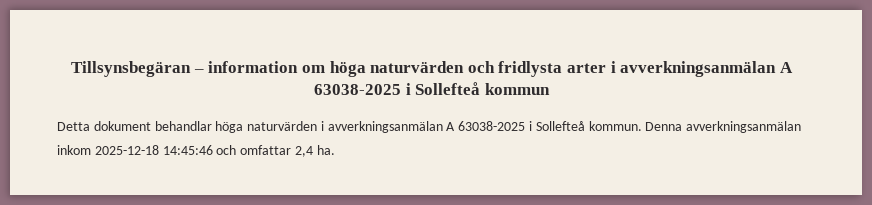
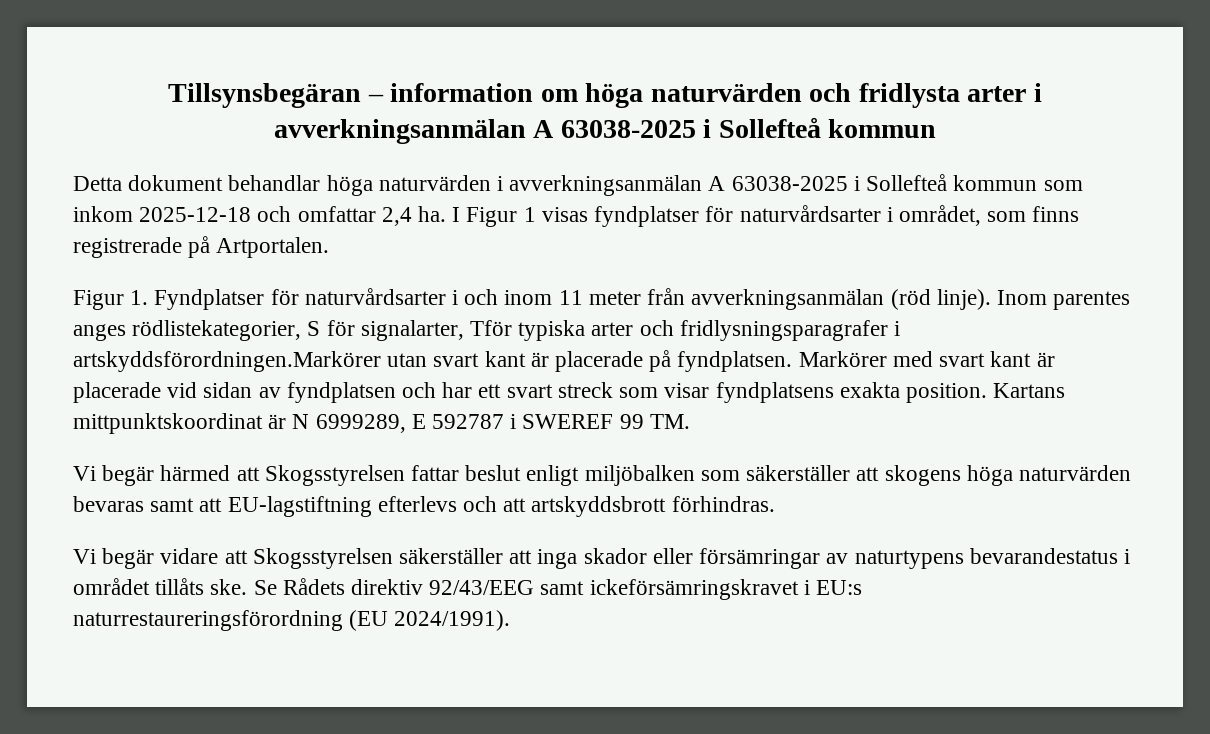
- Detta dokument behandlar höga naturvärden i avverkningsanmälan A 63038-2025 i Sollefteå kommun. Denna avverkningsanmälan inkom 2025-12-18 14:45:46 och omfattar 2,4 ha.
+ Detta dokument behandlar höga naturvärden i avverkningsanmälan A 63038-2025 i Sollefteå kommun som inkom 2025-12-18 och omfattar 2,4 ha.
+ I Figur 1 visas fyndplatser för naturvårdsarter i området, som finns registrerade på Artportalen.
+ Figur 1. Fyndplatser för naturvårdsarter i och inom 11 meter från avverkningsanmälan (röd linje). Inom parentes anges rödlistekategorier, S för signalarter, Tför typiska arter och fridlysningsparagrafer i artskyddsförordningen.Markörer utan svart kant är placerade på fyndplatsen. Markörer med svart kant är placerade vid sidan av fyndplatsen och har ett svart streck som visar fyndplatsens exakta position. Kartans mittpunktskoordinat är N 6999289, E 592787 i SWEREF 99 TM.
+ Vi begär härmed att Skogsstyrelsen fattar beslut enligt miljöbalken som säkerställer att skogens höga naturvärden bevaras samt att EU-lagstiftning efterlevs och att artskyddsbrott förhindras.
+ Vi begär vidare att Skogsstyrelsen säkerställer att inga skador eller försämringar av naturtypens bevarandestatus i området tillåts ske. Se Rådets direktiv 92/43/EEG samt ickeförsämringskravet i EU:s naturrestaureringsförordning (EU 2024/1991).

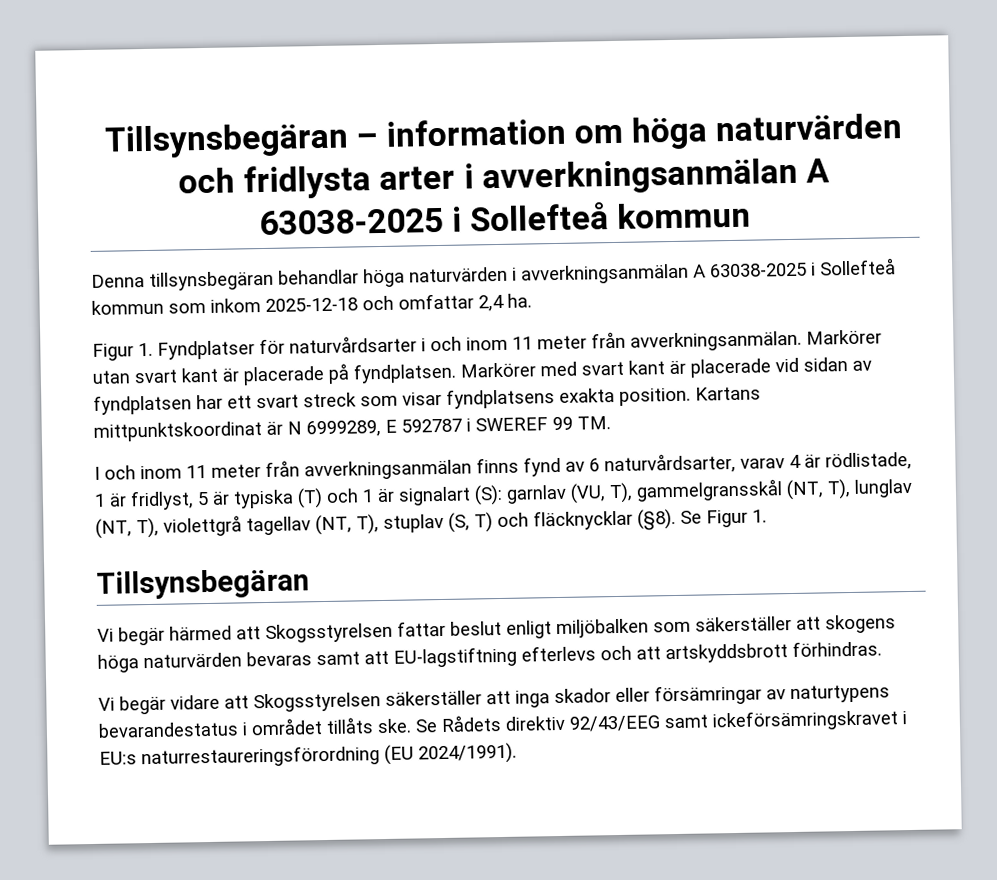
- Detta dokument behandlar höga naturvärden i avverkningsanmälan A 63038-2025 i Sollefteå kommun som inkom 2025-12-18 och omfattar 2,4 ha. I Figur 1 visas fyndplatser för naturvårdsarter i området, som finns registrerade på Artportalen.
+ Denna tillsynsbegäran behandlar höga naturvärden i avverkningsanmälan A 63038-2025 i Sollefteå kommun som inkom 2025-12-18 och omfattar 2,4 ha.
- Figur 1. Fyndplatser för naturvårdsarter i och inom 11 meter från avverkningsanmälan (röd linje). Inom parentes anges rödlistekategorier, S för signalarter, Tför typiska arter och fridlysningsparagrafer i artskyddsförordningen.Markörer utan svart kant är placerade på fyndplatsen.
+ Figur 1. Fyndplatser för naturvårdsarter i och inom 11 meter från avverkningsanmälan. Markörer utan svart kant är placerade på fyndplatsen.
- Markörer med svart kant är placerade vid sidan av fyndplatsen och har ett svart streck som visar fyndplatsens exakta position.
+ Markörer med svart kant är placerade vid sidan av fyndplatsen har ett svart streck som visar fyndplatsens exakta position.
+ I och inom 11 meter från avverkningsanmälan finns fynd av 6 naturvårdsarter, varav 4 är rödlistade, 1 är fridlyst, 5 är typiska (T) och 1 är signalart (S): garnlav (VU, T), gammelgransskål (NT, T), lunglav (NT, T), violettgrå tagellav (NT, T), stuplav (S, T) och fläcknycklar (§8). Se Figur 1.
+ Tillsynsbegäran

